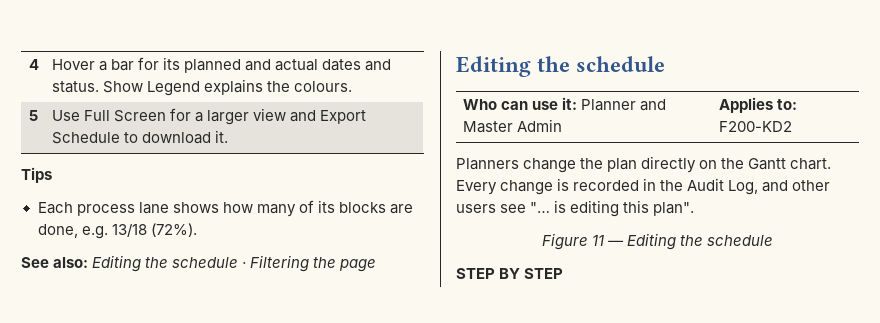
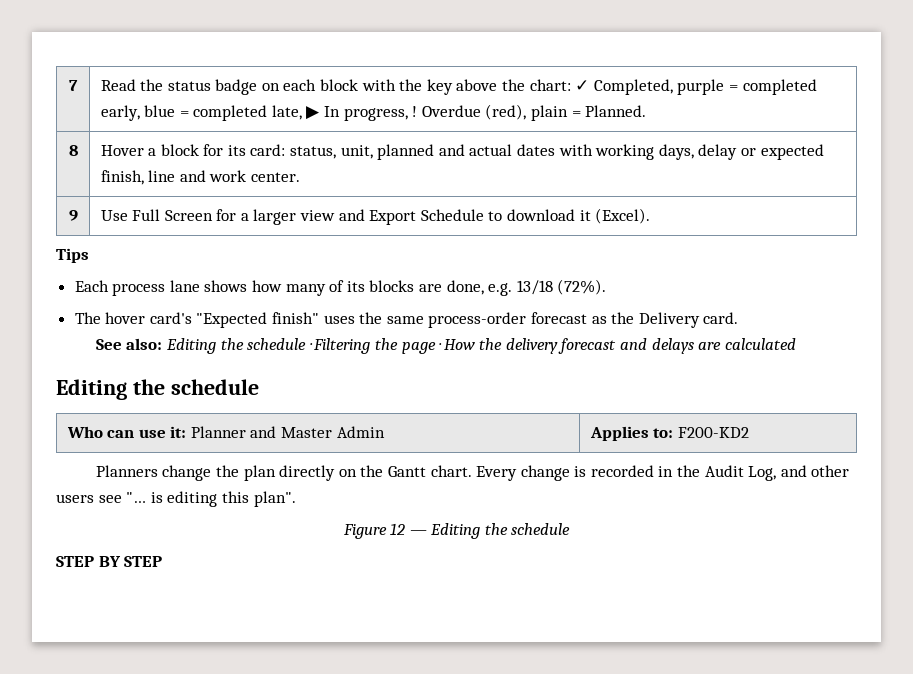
- 4 | Hover a bar for its planned and actual dates and status. Show Legend explains the colours.
- 5 | Use Full Screen for a larger view and Export Schedule to download it.
+ 7 | Read the status badge on each block with the key above the chart: ✓ Completed, purple = completed early, blue = completed late, ▶ In progress, ! Overdue (red), plain = Planned.
+ 8 | Hover a block for its card: status, unit, planned and actual dates with working days, delay or expected finish, line and work center.
+ 9 | Use Full Screen for a larger view and Export Schedule to download it (Excel).
+ The hover card's "Expected finish" uses the same process-order forecast as the Delivery card.
- See also: Editing the schedule · Filtering the page
+ See also: Editing the schedule · Filtering the page · How the delivery forecast and delays are calculated
- Figure 11 — Editing the schedule
+ Figure 12 — Editing the schedule

